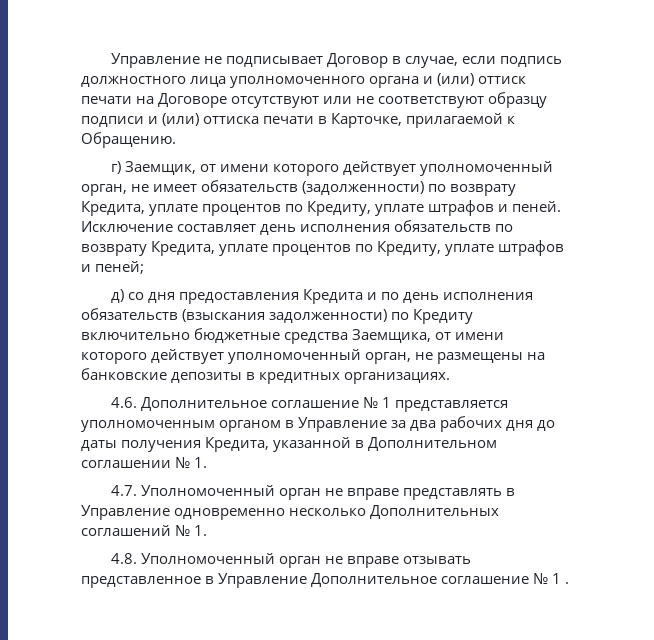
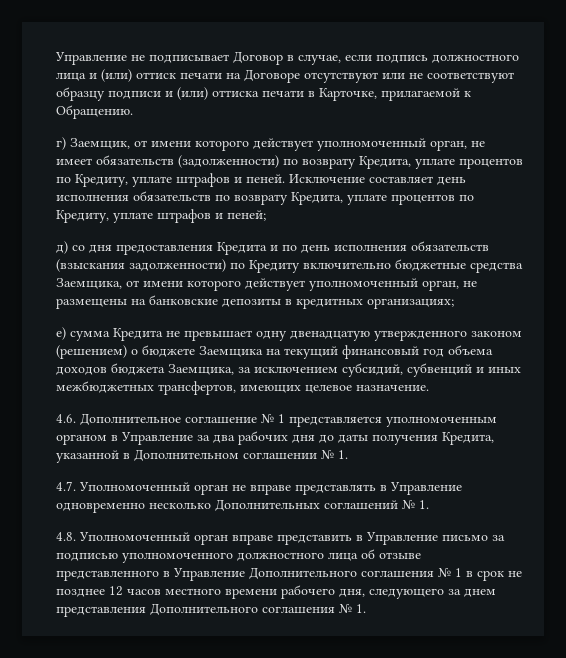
- Управление не подписывает Договор в случае, если подпись должностного лица уполномоченного органа и (или) оттиск печати на Договоре отсутствуют или не соответствуют образцу подписи и (или) оттиска печати в Карточке, прилагаемой к Обращению.
+ Управление не подписывает Договор в случае, если подпись должностного лица и (или) оттиск печати на Договоре отсутствуют или не соответствуют образцу подписи и (или) оттиска печати в Карточке, прилагаемой к Обращению.
- д) со дня предоставления Кредита и по день исполнения обязательств (взыскания задолженности) по Кредиту включительно бюджетные средства Заемщика, от имени которого действует уполномоченный орган, не размещены на банковские депозиты в кредитных организациях.
+ д) со дня предоставления Кредита и по день исполнения обязательств (взыскания задолженности) по Кредиту включительно бюджетные средства Заемщика, от имени которого действует уполномоченный орган, не размещены на банковские депозиты в кредитных организациях;
+ е) сумма Кредита не превышает одну двенадцатую утвержденного законом (решением) о бюджете Заемщика на текущий финансовый год объема доходов бюджета Заемщика, за исключением субсидий, субвенций и иных межбюджетных трансфертов, имеющих целевое назначение.
- 4.8. Уполномоченный орган не вправе отзывать представленное в Управление Дополнительное соглашение № 1 .
+ 4.8. Уполномоченный орган вправе представить в Управление письмо за подписью уполномоченного должностного лица об отзыве представленного в Управление Дополнительного соглашения № 1 в срок не позднее 12 часов местного времени рабочего дня, следующего за днем представления Дополнительного соглашения № 1.

